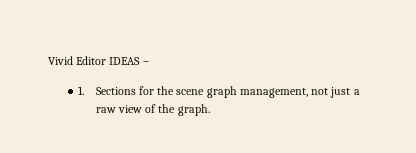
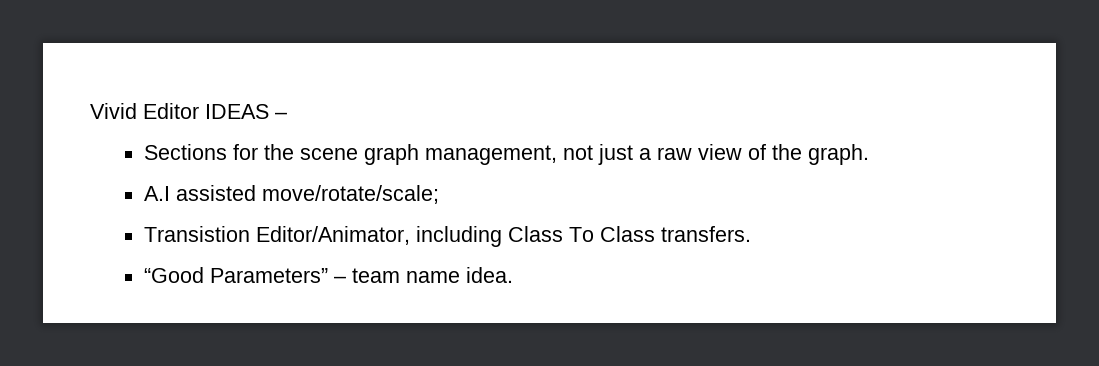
- 1. Sections for the scene graph management, not just a raw view of the graph.
+ Sections for the scene graph management, not just a raw view of the graph.
+ A.I assisted move/rotate/scale;
+ Transistion Editor/Animator, including Class To Class transfers.
+ “Good Parameters” – team name idea.

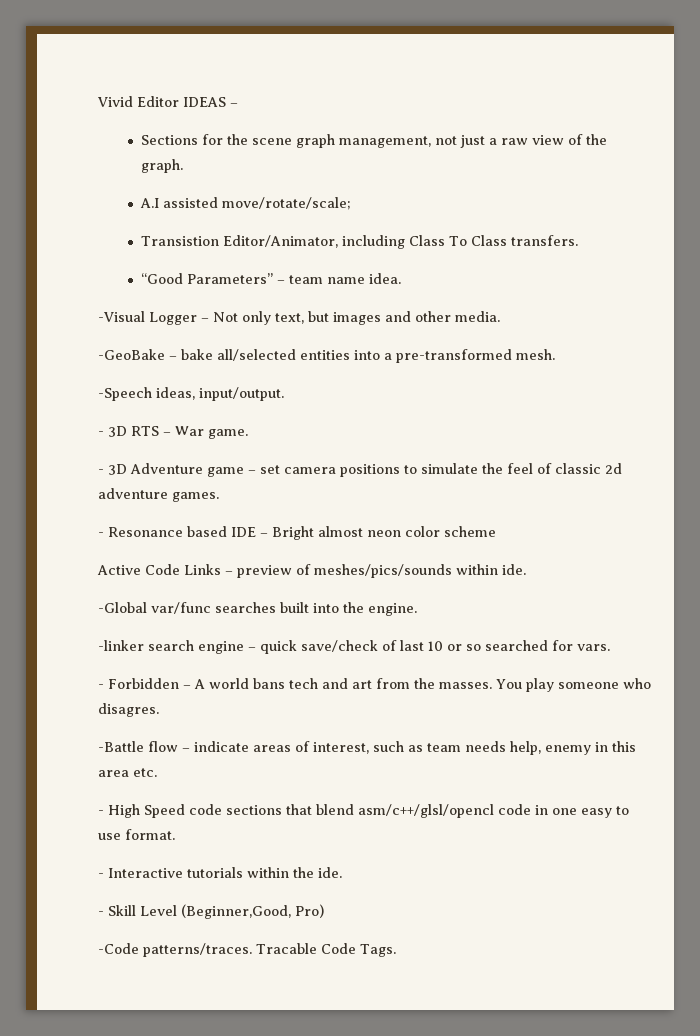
+ -Visual Logger – Not only text, but images and other media.
+ -GeoBake – bake all/selected entities into a pre-transformed mesh.
+ -Speech ideas, input/output.
+ - 3D RTS – War game.
+ - 3D Adventure game – set camera positions to simulate the feel of classic 2d adventure games.
+ - Resonance based IDE – Bright almost neon color scheme
+ Active Code Links – preview of meshes/pics/sounds within ide.
+ -Global var/func searches built into the engine.
+ -linker search engine – quick save/check of last 10 or so searched for vars.
+ - Forbidden – A world bans tech and art from the masses. You play someone who disagres.
+ -Battle flow – indicate areas of interest, such as team needs help, enemy in this area etc.
+ - High Speed code sections that blend asm/c++/glsl/opencl code in one easy to use format.
+ - Interactive tutorials within the ide.
+ - Skill Level (Beginner,Good, Pro)
+ -Code patterns/traces. Tracable Code Tags.

